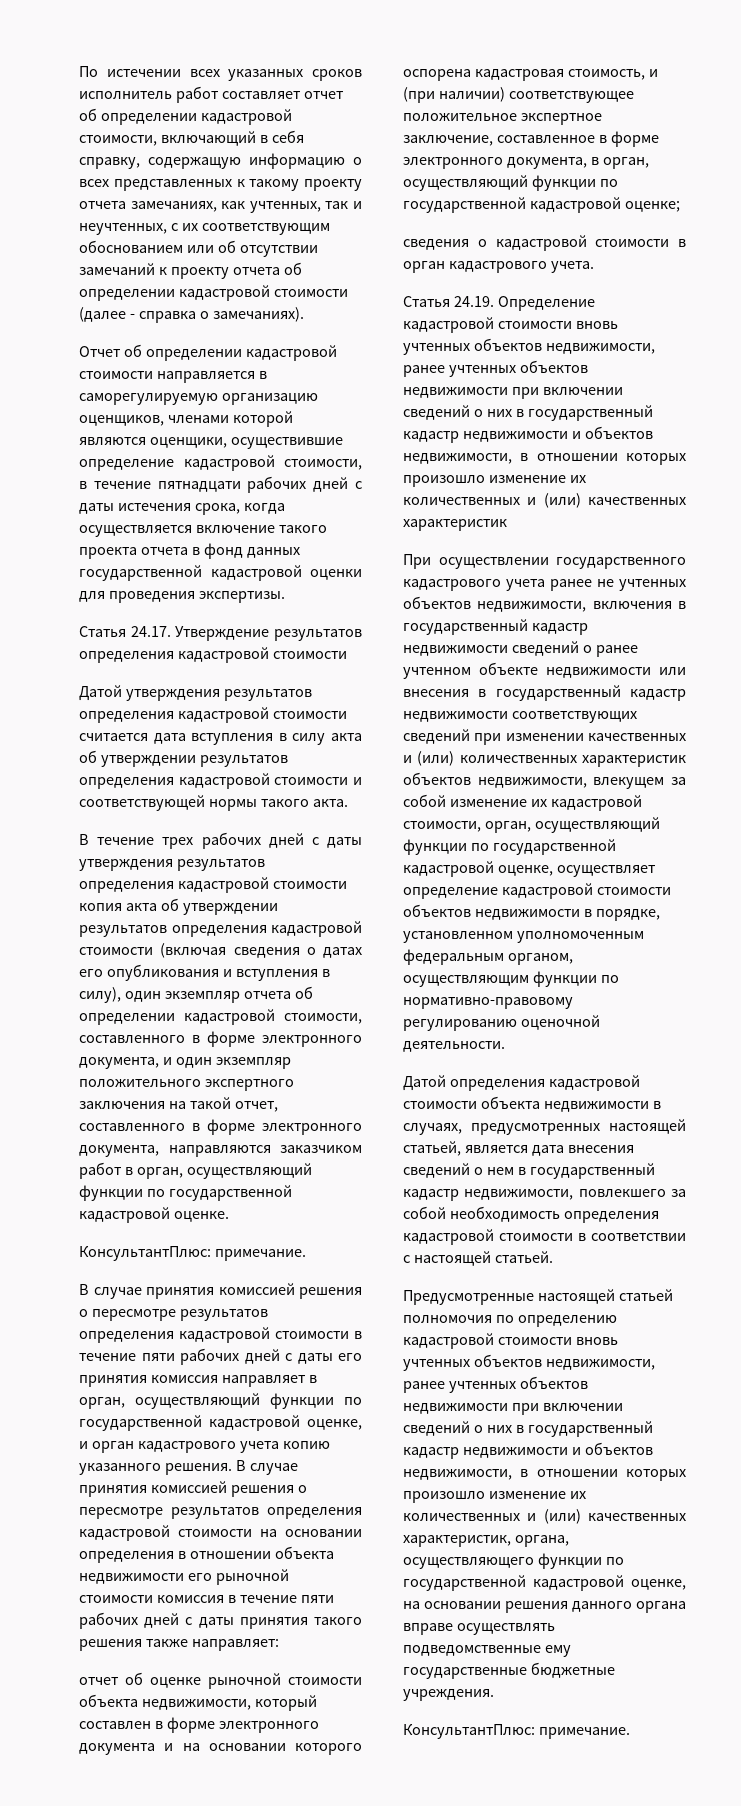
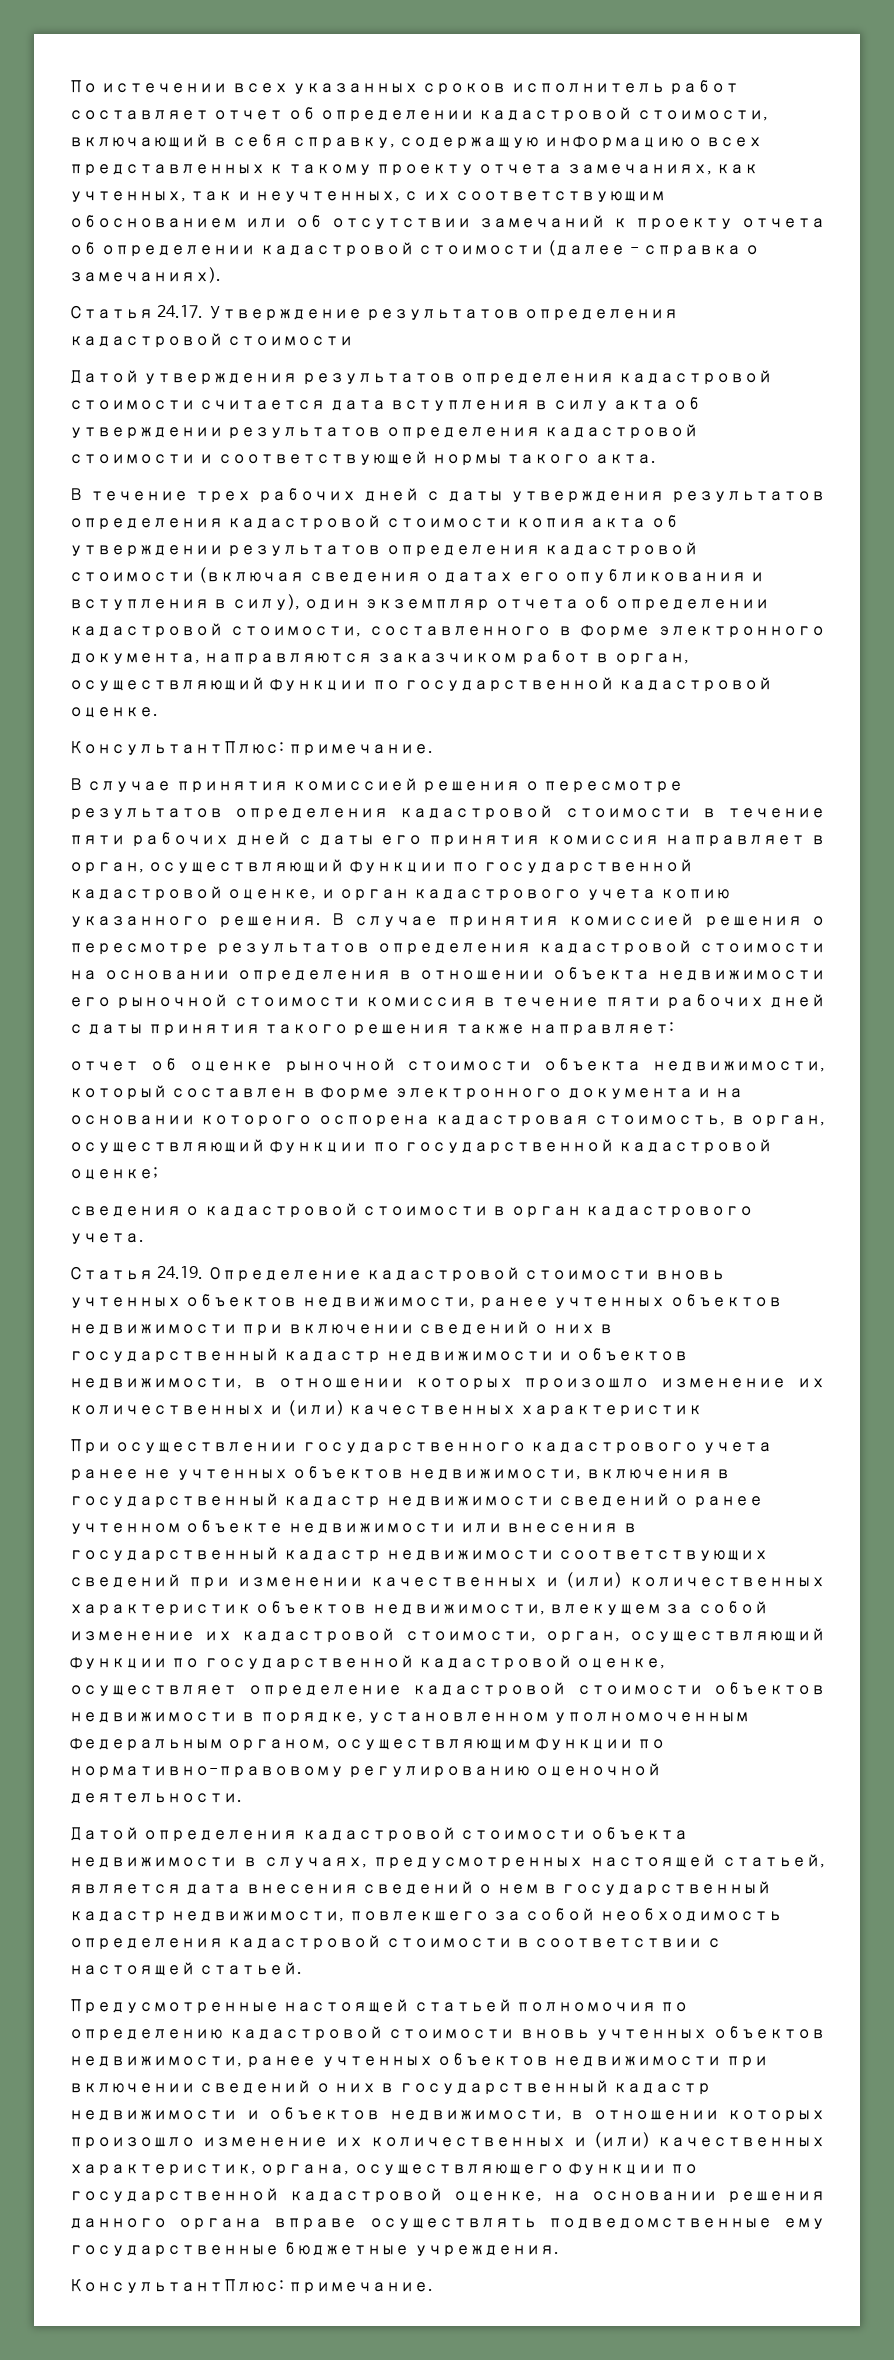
- Отчет об определении кадастровой стоимости направляется в саморегулируемую организацию оценщиков, членами которой являются оценщики, осуществившие определение кадастровой стоимости, в течение пятнадцати рабочих дней с даты истечения срока, когда осуществляется включение такого проекта отчета в фонд данных государственной кадастровой оценки для проведения экспертизы.
- В течение трех рабочих дней с даты утверждения результатов определения кадастровой стоимости копия акта об утверждении результатов определения кадастровой стоимости (включая сведения о датах его опубликования и вступления в силу), один экземпляр отчета об определении кадастровой стоимости, составленного в форме электронного документа, и один экземпляр положительного экспертного заключения на такой отчет, составленного в форме электронного документа, направляются заказчиком работ в орган, осуществляющий функции по государственной кадастровой оценке.
+ В течение трех рабочих дней с даты утверждения результатов определения кадастровой стоимости копия акта об утверждении результатов определения кадастровой стоимости (включая сведения о датах его опубликования и вступления в силу), один экземпляр отчета об определении кадастровой стоимости, составленного в форме электронного документа, направляются заказчиком работ в орган, осуществляющий функции по государственной кадастровой оценке.
- отчет об оценке рыночной стоимости объекта недвижимости, который составлен в форме электронного документа и на основании которого оспорена кадастровая стоимость, и (при наличии) соответствующее положительное экспертное заключение, составленное в форме электронного документа, в орган, осуществляющий функции по государственной кадастровой оценке;
+ отчет об оценке рыночной стоимости объекта недвижимости, который составлен в форме электронного документа и на основании которого оспорена кадастровая стоимость, в орган, осуществляющий функции по государственной кадастровой оценке;

